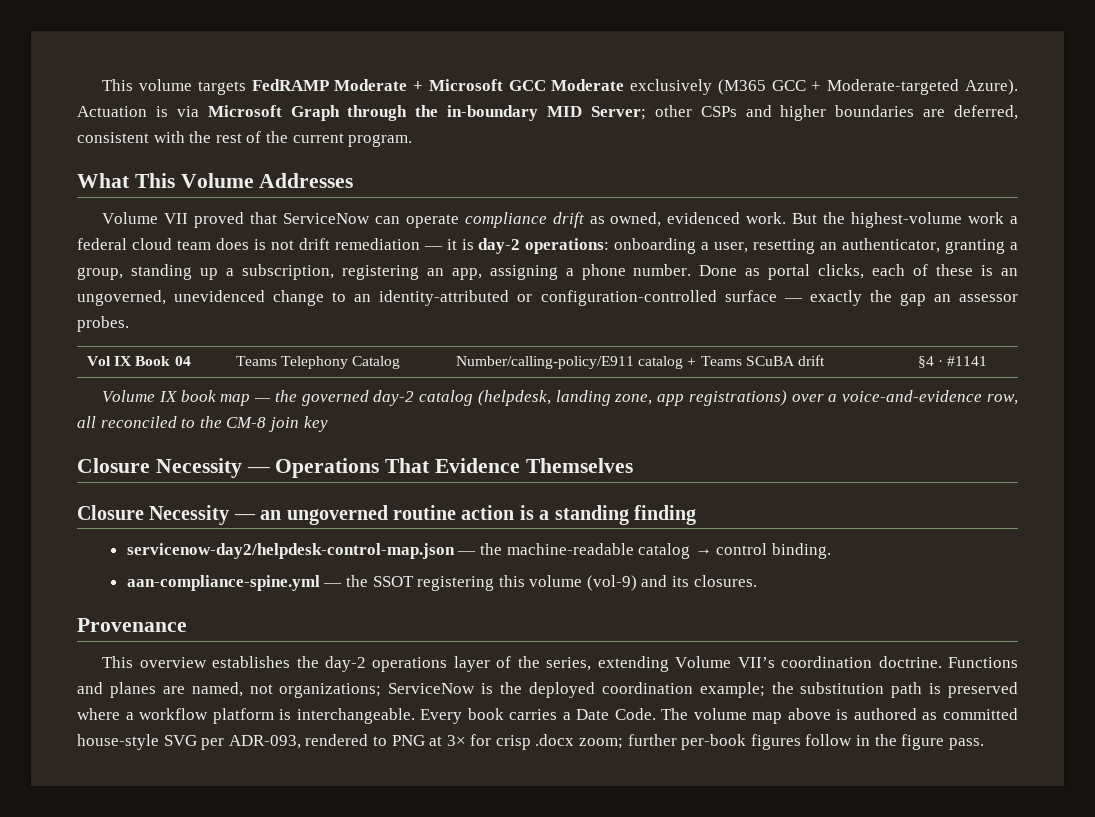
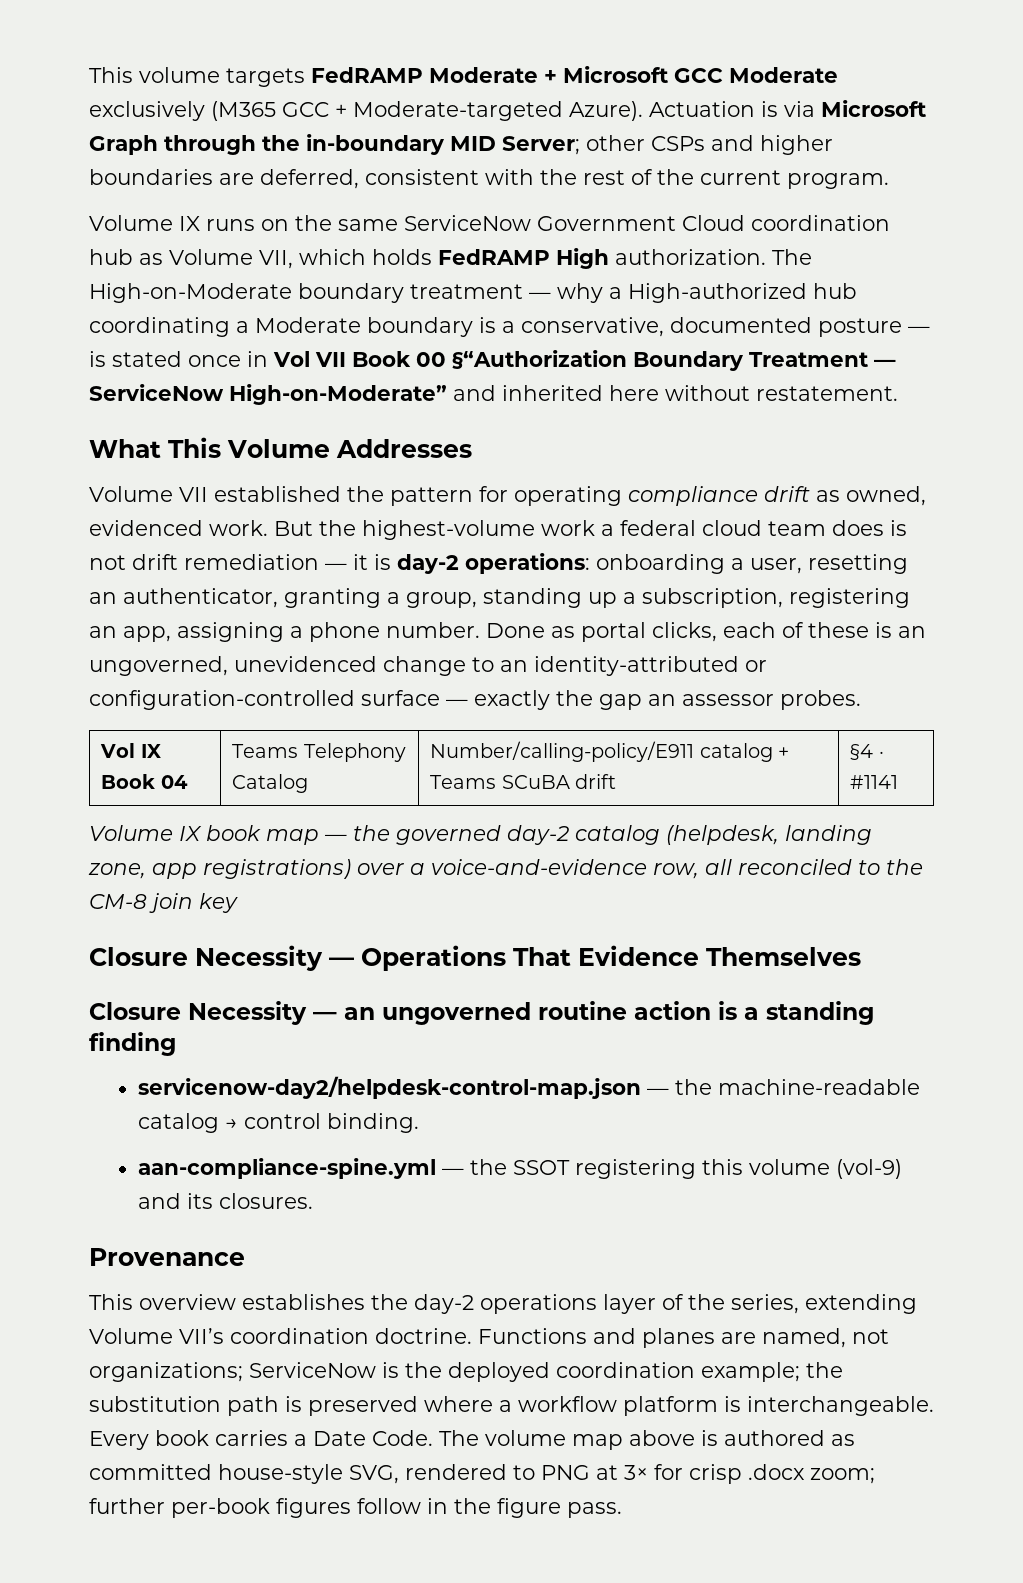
+ Volume IX runs on the same ServiceNow Government Cloud coordination hub as Volume VII, which holds FedRAMP High authorization. The High-on-Moderate boundary treatment — why a High-authorized hub coordinating a Moderate boundary is a conservative, documented posture — is stated once in Vol VII Book 00 §“Authorization Boundary Treatment — ServiceNow High-on-Moderate” and inherited here without restatement.
- Volume VII proved that ServiceNow can operate compliance drift as owned, evidenced work.
+ Volume VII established the pattern for operating compliance drift as owned, evidenced work.
- The volume map above is authored as committed house-style SVG per ADR-093, rendered to PNG at 3× for crisp .docx zoom; further per-book figures follow in the figure pass.
+ The volume map above is authored as committed house-style SVG, rendered to PNG at 3× for crisp .docx zoom; further per-book figures follow in the figure pass.

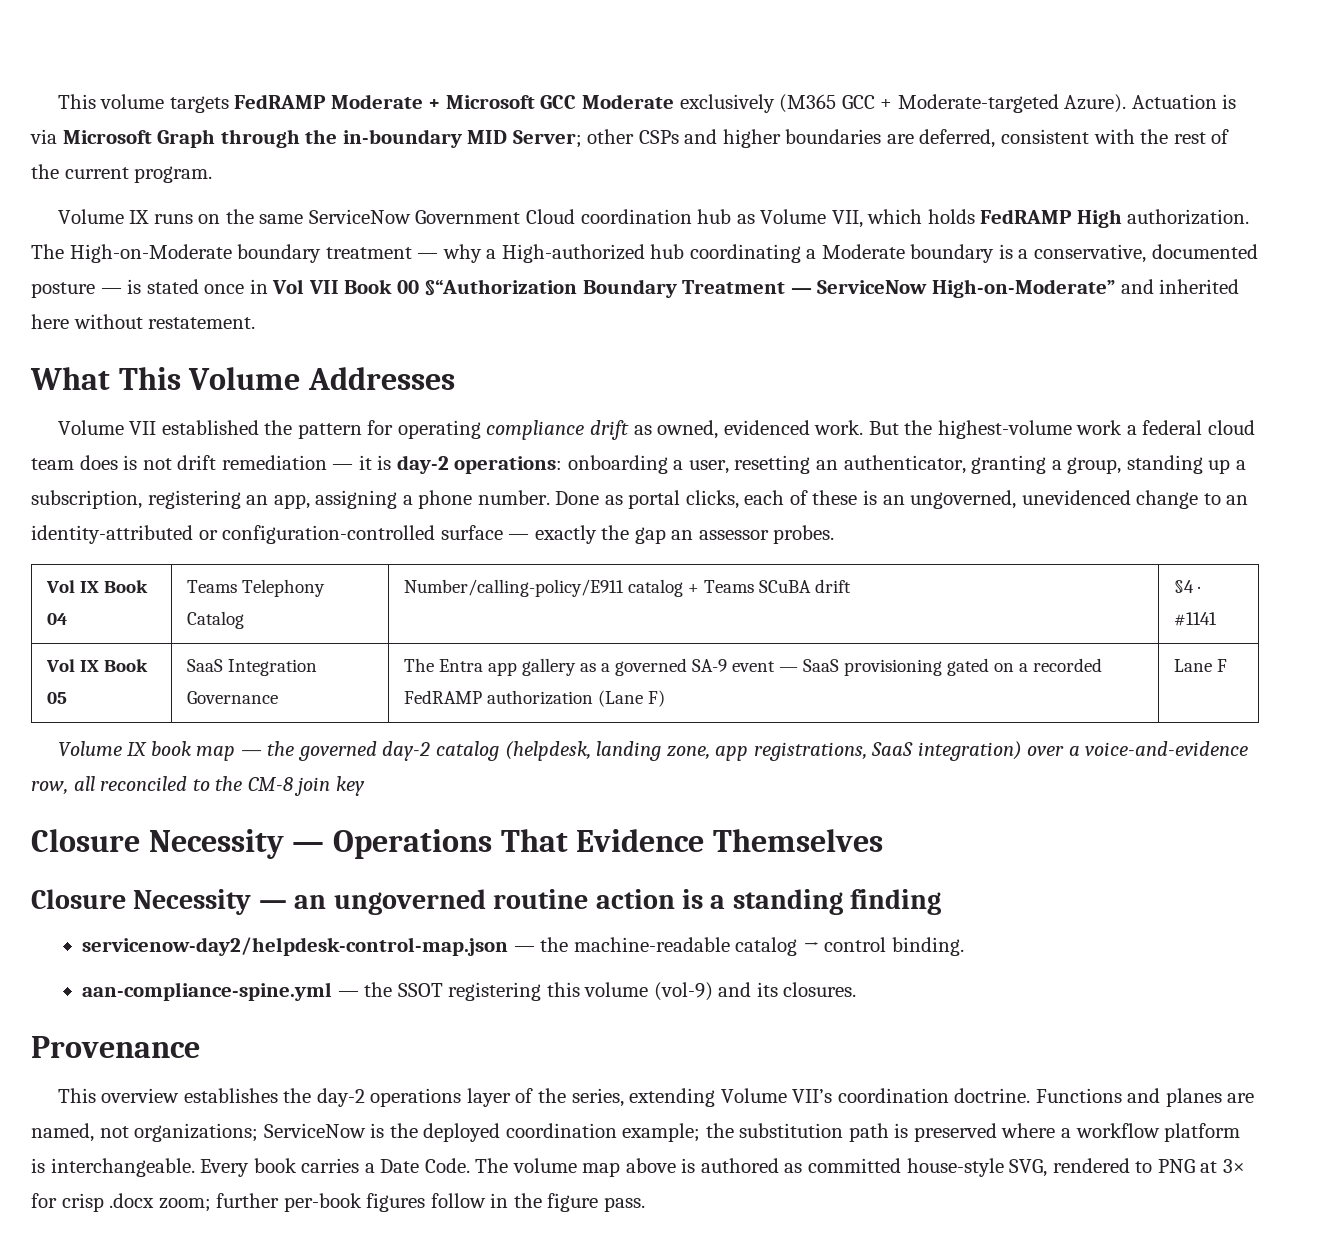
+ Vol IX Book 05 | SaaS Integration Governance | The Entra app gallery as a governed SA-9 event — SaaS provisioning gated on a recorded FedRAMP authorization (Lane F) | Lane F
- Volume IX book map — the governed day-2 catalog (helpdesk, landing zone, app registrations) over a voice-and-evidence row, all reconciled to the CM-8 join key
+ Volume IX book map — the governed day-2 catalog (helpdesk, landing zone, app registrations, SaaS integration) over a voice-and-evidence row, all reconciled to the CM-8 join key

